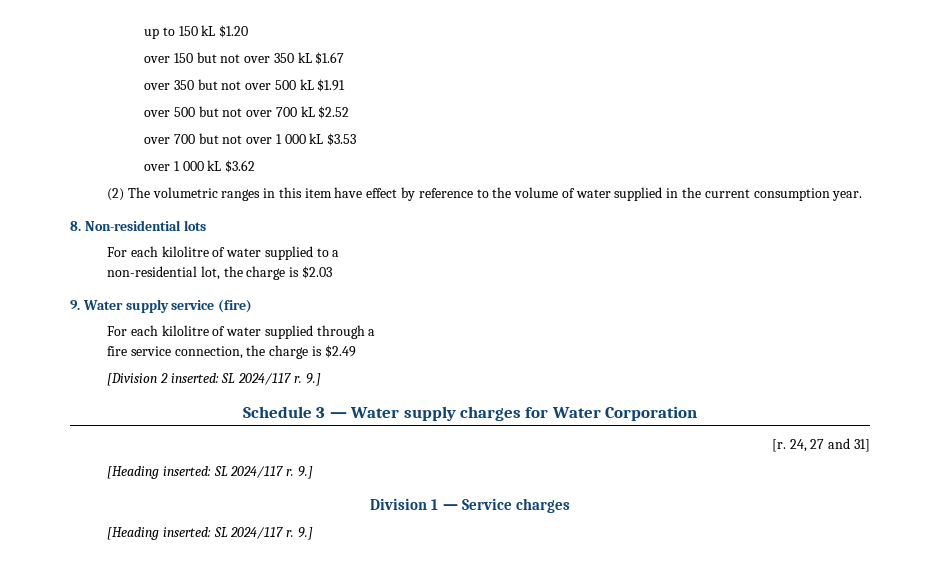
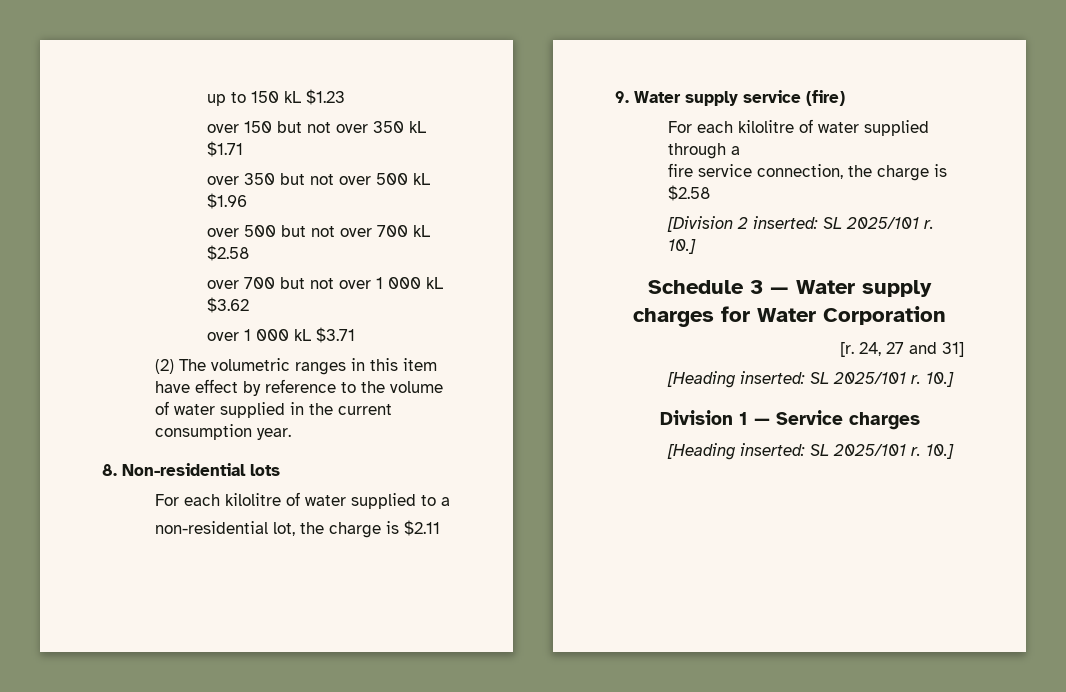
- up to 150 kL $1.20
+ up to 150 kL $1.23
- over 150 but not over 350 kL $1.67
+ over 150 but not over 350 kL $1.71
- over 350 but not over 500 kL $1.91
+ over 350 but not over 500 kL $1.96
- over 500 but not over 700 kL $2.52
+ over 500 but not over 700 kL $2.58
- over 700 but not over 1 000 kL $3.53
- over 1 000 kL $3.62
+ over 700 but not over 1 000 kL $3.62
+ over 1 000 kL $3.71
- non-residential lot, the charge is $2.03
+ non-residential lot, the charge is $2.11
- fire service connection, the charge is $2.49
+ fire service connection, the charge is $2.58
- [Division 2 inserted: SL 2024/117 r. 9.]
+ [Division 2 inserted: SL 2025/101 r. 10.]
  24, 27 and 31]
- [Heading inserted: SL 2024/117 r. 9.]
+ [Heading inserted: SL 2025/101 r. 10.]
  Division 1 — Service charges
- [Heading inserted: SL 2024/117 r. 9.]
+ [Heading inserted: SL 2025/101 r. 10.]

